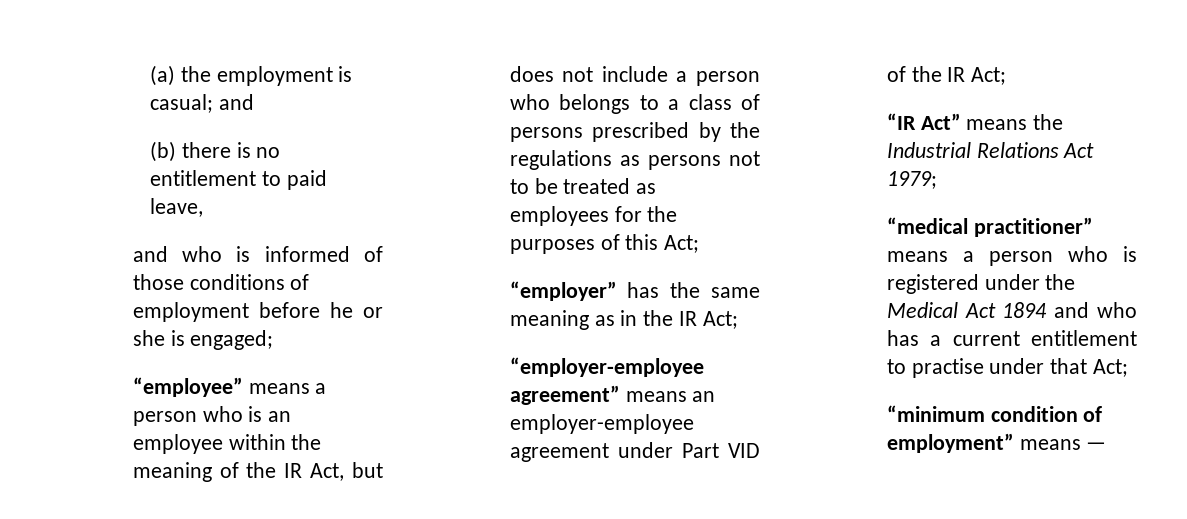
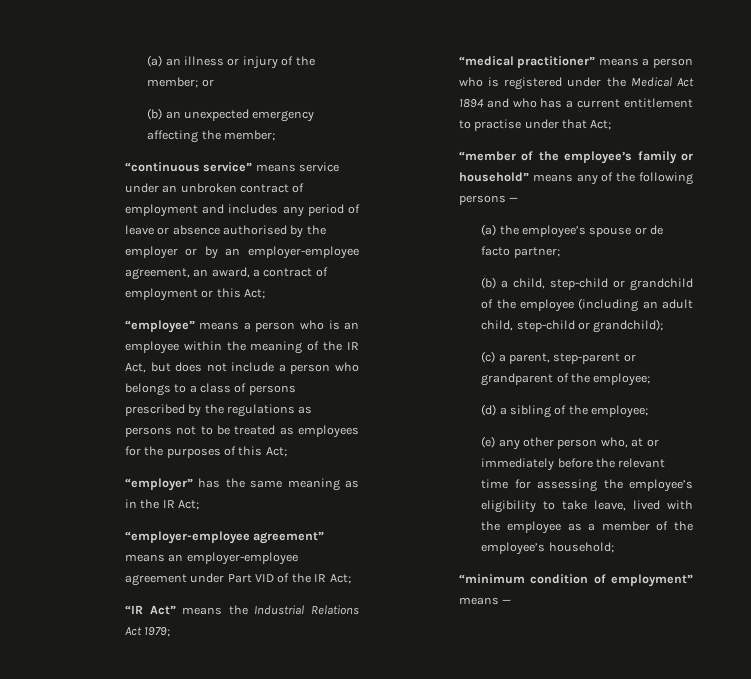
- (a) the employment is casual; and
- (b) there is no entitlement to paid leave,
- and who is informed of those conditions of employment before he or she is engaged;
+ (a) an illness or injury of the member; or
+ (b) an unexpected emergency affecting the member;
+ “continuous service” means service under an unbroken contract of employment and includes any period of leave or absence authorised by the employer or by an employer-employee agreement, an award, a contract of employment or this Act;
+ “member of the employee’s family or household” means any of the following persons —
+ (a) the employee’s spouse or de facto partner;
+ (b) a child, step-child or grandchild of the employee (including an adult child, step-child or grandchild);
+ (c) a parent, step-parent or grandparent of the employee;
+ (d) a sibling of the employee;
+ (e) any other person who, at or immediately before the relevant time for assessing the employee’s eligibility to take leave, lived with the employee as a member of the employee’s household;

